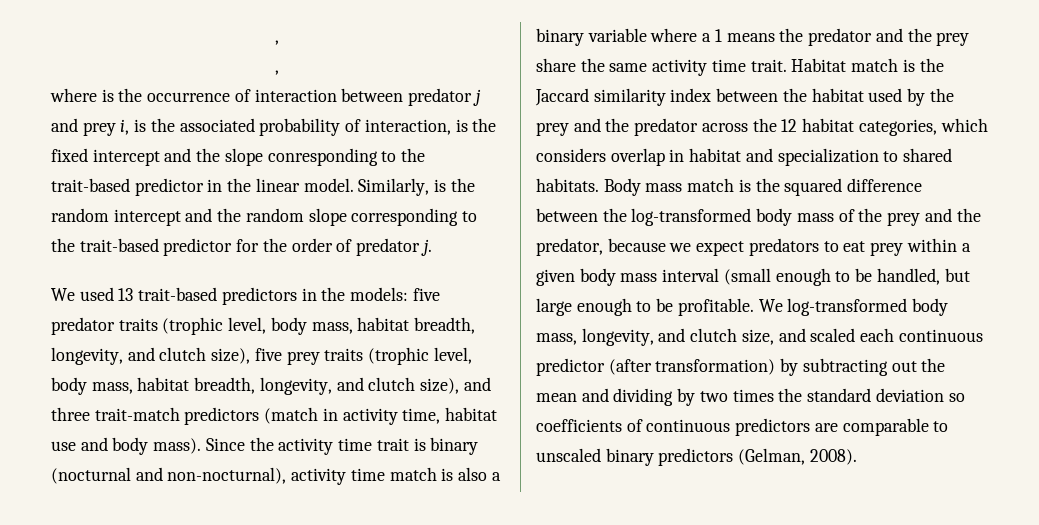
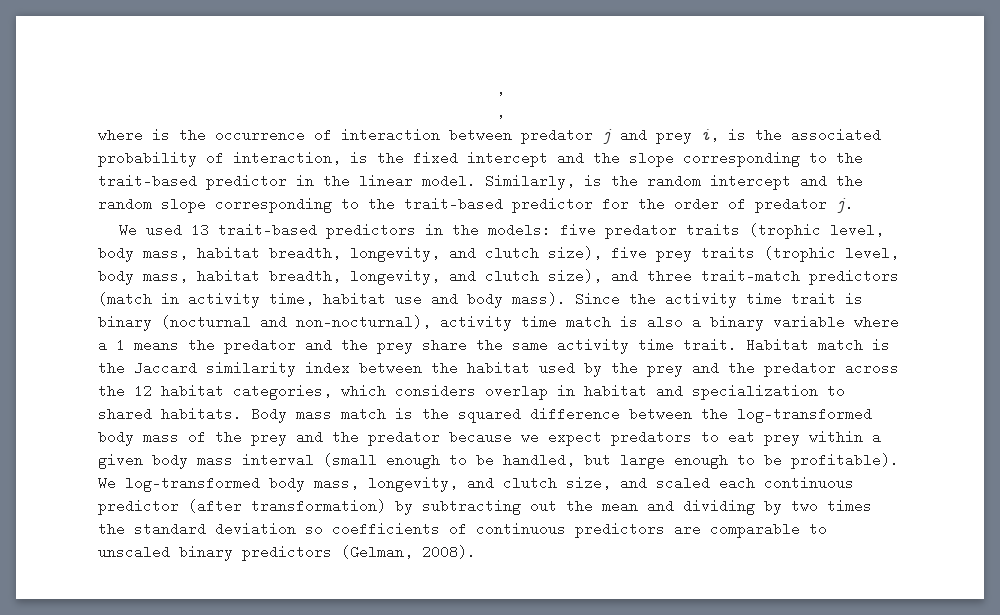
- where is the occurrence of interaction between predator j and prey i, is the associated probability of interaction, is the fixed intercept and the slope conresponding to the trait-based predictor in the linear model.
+ where is the occurrence of interaction between predator j and prey i, is the associated probability of interaction, is the fixed intercept and the slope corresponding to the trait-based predictor in the linear model.
- Body mass match is the squared difference between the log-transformed body mass of the prey and the predator, because we expect predators to eat prey within a given body mass interval (small enough to be handled, but large enough to be profitable.
+ Body mass match is the squared difference between the log-transformed body mass of the prey and the predator because we expect predators to eat prey within a given body mass interval (small enough to be handled, but large enough to be profitable).

